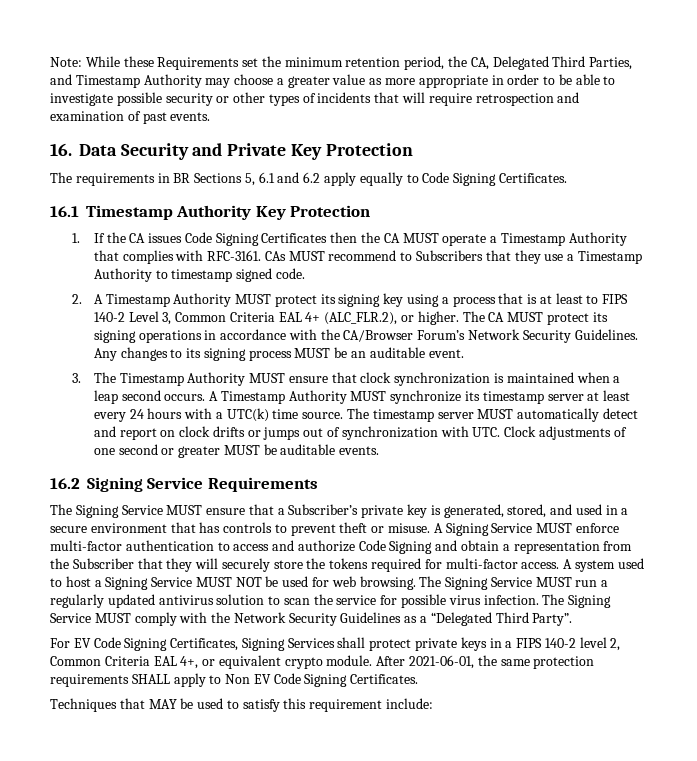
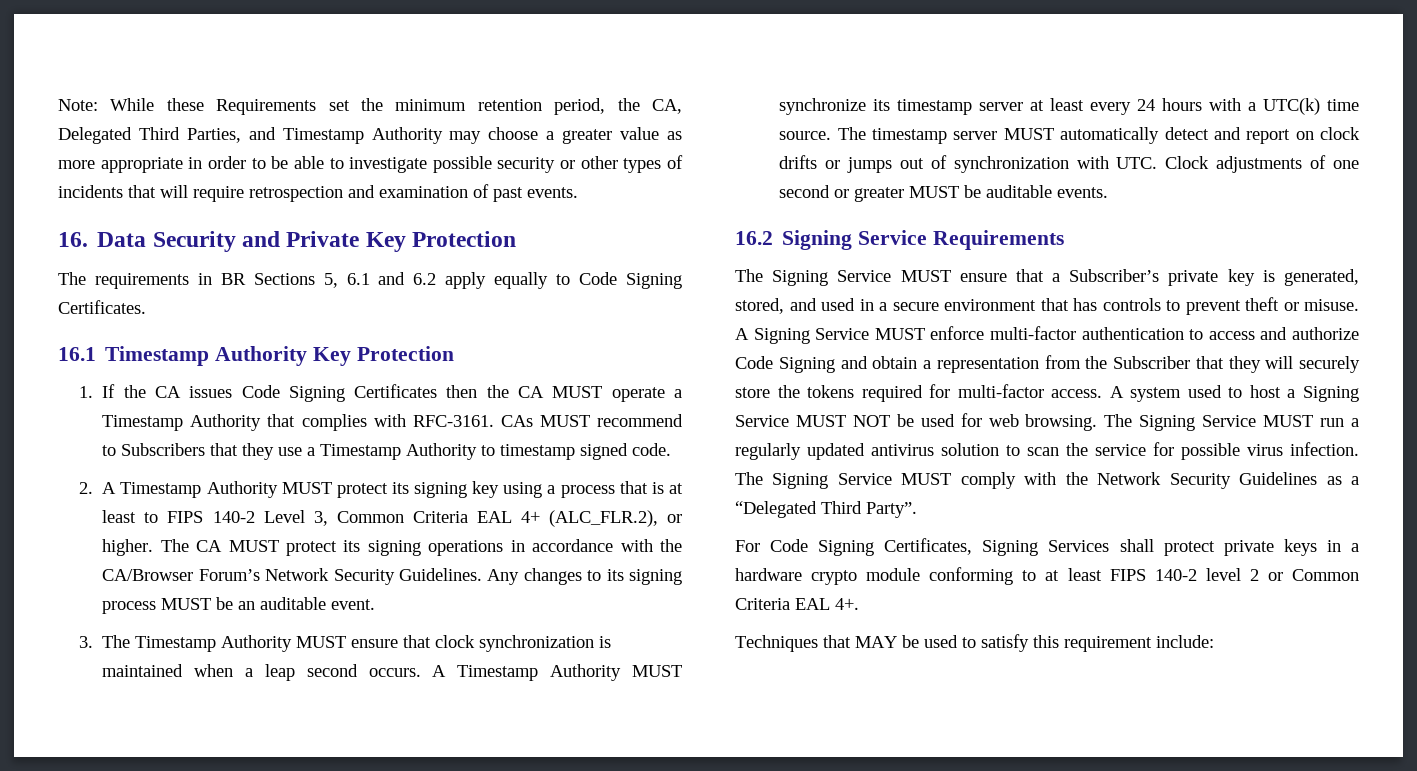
- For EV Code Signing Certificates, Signing Services shall protect private keys in a FIPS 140-2 level 2, Common Criteria EAL 4+, or equivalent crypto module. After 2021-06-01, the same protection requirements SHALL apply to Non EV Code Signing Certificates.
+ For Code Signing Certificates, Signing Services shall protect private keys in a hardware crypto module conforming to at least FIPS 140-2 level 2 or Common Criteria EAL 4+.

